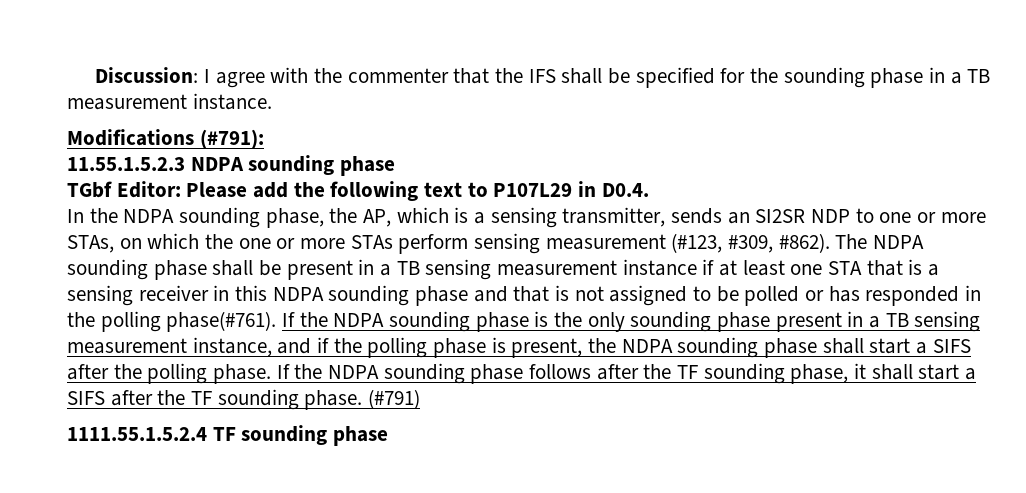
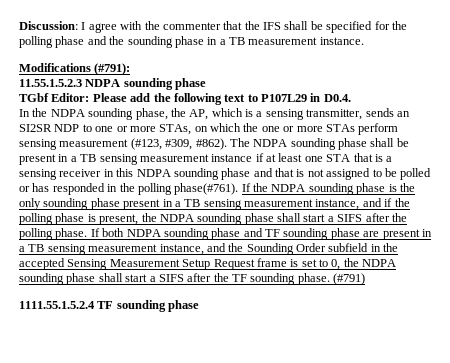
- Discussion: I agree with the commenter that the IFS shall be specified for the sounding phase in a TB measurement instance.
+ Discussion: I agree with the commenter that the IFS shall be specified for the polling phase and the sounding phase in a TB measurement instance.
- If the NDPA sounding phase follows after the TF sounding phase, it shall start a SIFS after the TF sounding phase.
+ If both NDPA sounding phase and TF sounding phase are present in a TB sensing measurement instance, and the Sounding Order subfield in the accepted Sensing Measurement Setup Request frame is set to 0, the NDPA sounding phase shall start a SIFS after the TF sounding phase.

